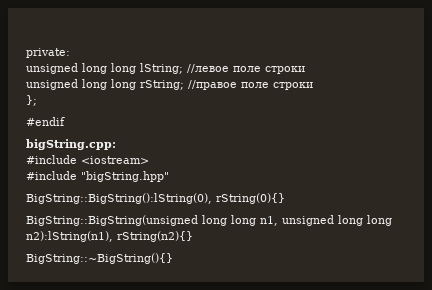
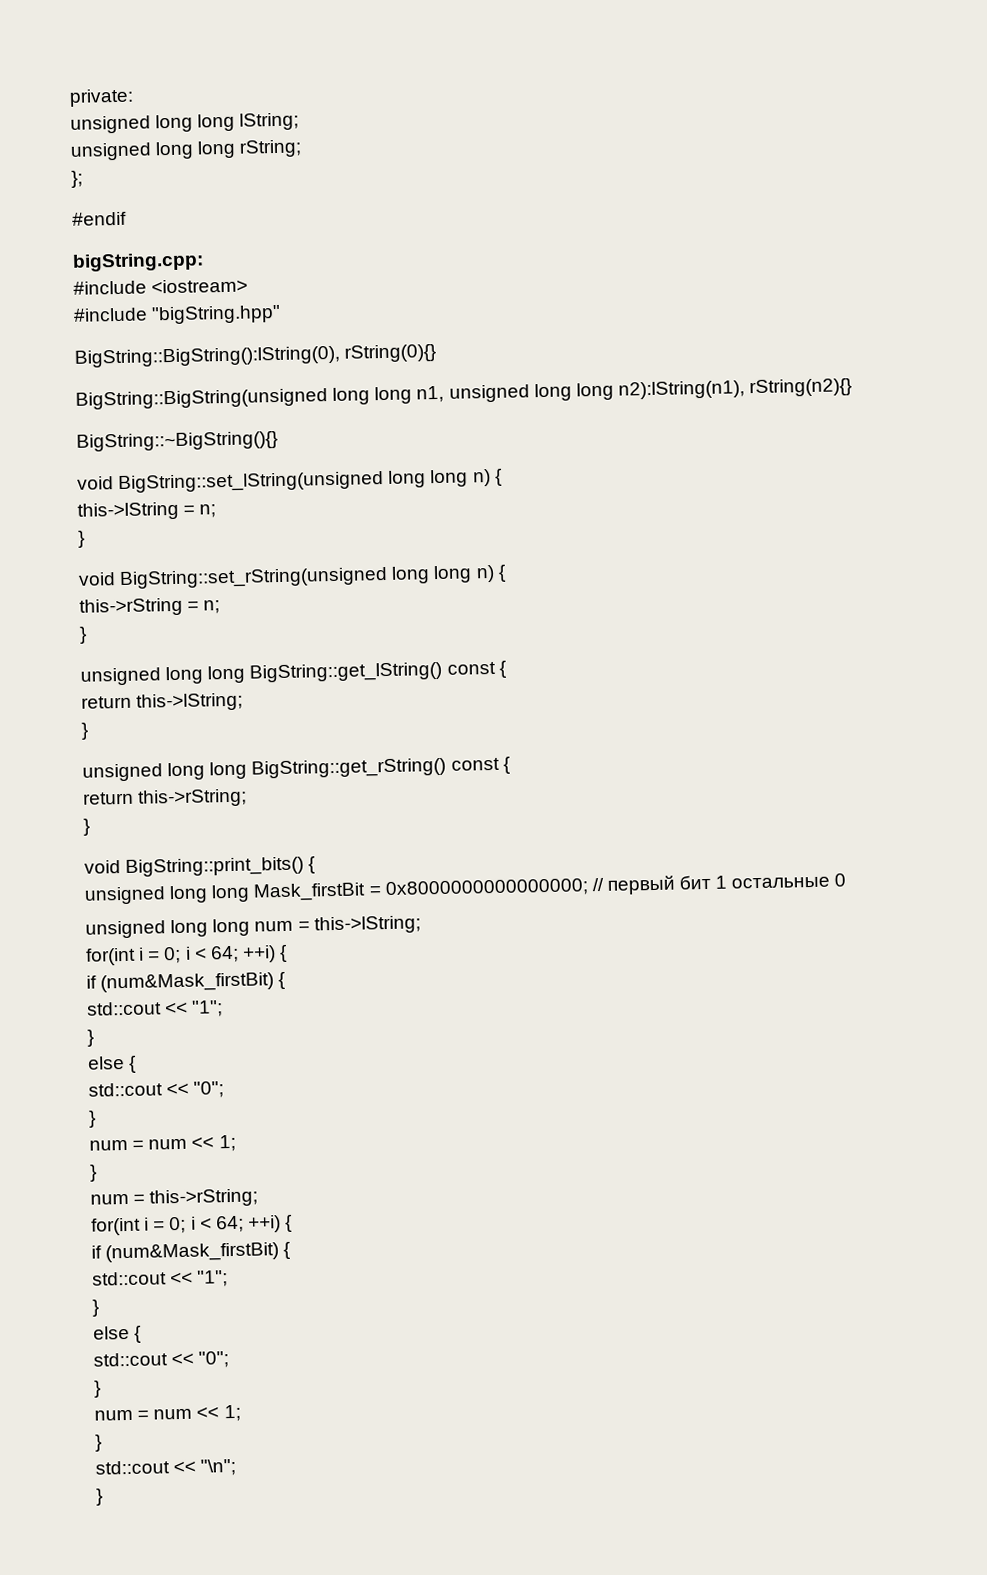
- unsigned long long lString; //левое поле строки
+ unsigned long long lString;
- unsigned long long rString; //правое поле строки
+ unsigned long long rString;
+ void BigString::set_lString(unsigned long long n) {
+ this->lString = n;
+ }
+ void BigString::set_rString(unsigned long long n) {
+ this->rString = n;
+ }
+ unsigned long long BigString::get_lString() const {
+ return this->lString;
+ }
+ unsigned long long BigString::get_rString() const {
+ return this->rString;
+ }
+ void BigString::print_bits() {
+ unsigned long long Mask_firstBit = 0x8000000000000000; // первый бит 1 остальные 0
+ unsigned long long num = this->lString;
+ for(int i = 0; i < 64; ++i) {
+ if (num&Mask_firstBit) {
+ std::cout << "1";
+ }
+ else {
+ std::cout << "0";
+ }
+ num = num << 1;
+ }
+ num = this->rString;
+ for(int i = 0; i < 64; ++i) {
+ if (num&Mask_firstBit) {
+ std::cout << "1";
+ }
+ else {
+ std::cout << "0";
+ }
+ num = num << 1;
+ }
+ std::cout << "\n";
+ }

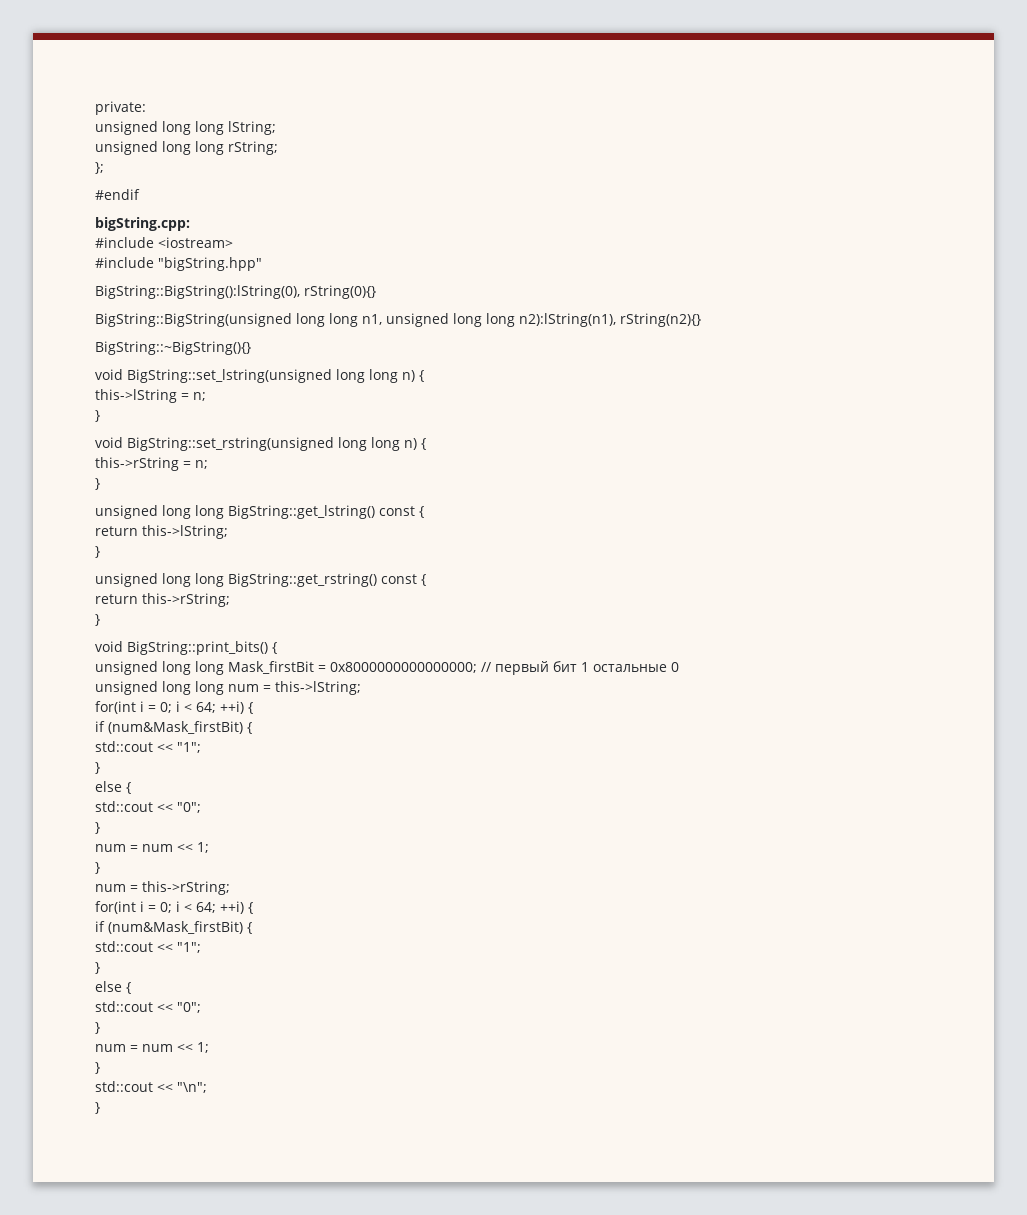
- void BigString::set_lString(unsigned long long n) {
+ void BigString::set_lstring(unsigned long long n) {
- void BigString::set_rString(unsigned long long n) {
+ void BigString::set_rstring(unsigned long long n) {
- unsigned long long BigString::get_lString() const {
+ unsigned long long BigString::get_lstring() const {
- unsigned long long BigString::get_rString() const {
+ unsigned long long BigString::get_rstring() const {

